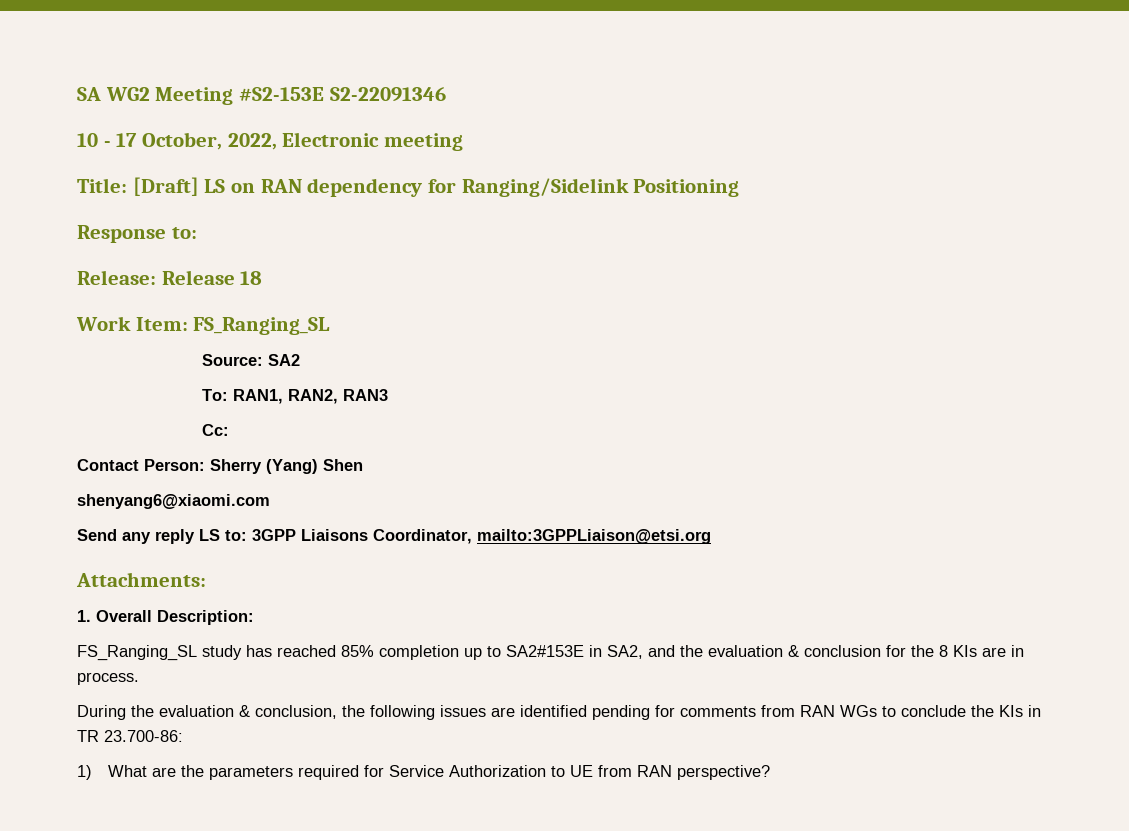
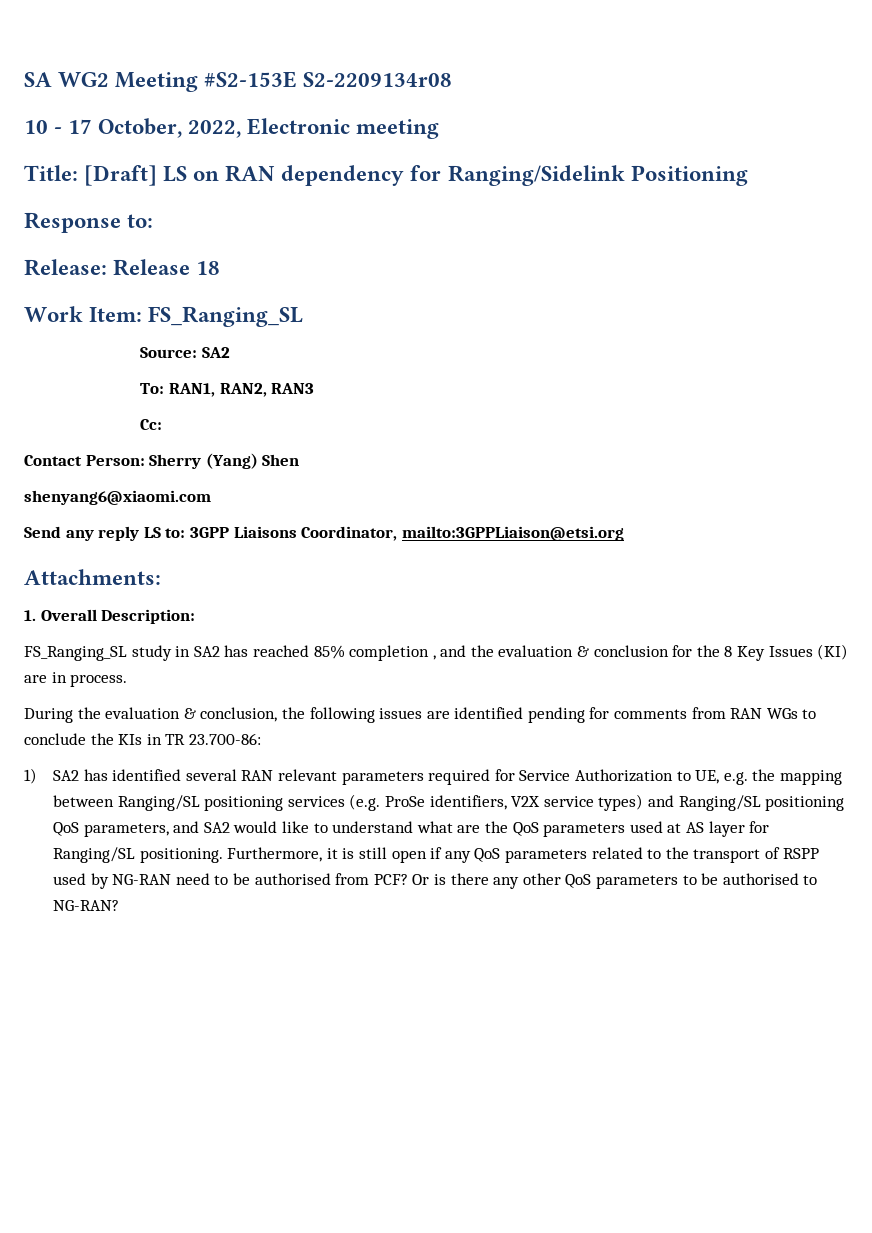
- SA WG2 Meeting #S2-153E S2-22091346
+ SA WG2 Meeting #S2-153E S2-2209134r08
- FS_Ranging_SL study has reached 85% completion up to SA2#153E in SA2, and the evaluation & conclusion for the 8 KIs are in process.
+ FS_Ranging_SL study in SA2 has reached 85% completion , and the evaluation & conclusion for the 8 Key Issues (KI) are in process.
- 1) What are the parameters required for Service Authorization to UE from RAN perspective?
+ 1) SA2 has identified several RAN relevant parameters required for Service Authorization to UE, e.g. the mapping between Ranging/SL positioning services (e.g. ProSe identifiers, V2X service types) and Ranging/SL positioning QoS parameters, and SA2 would like to understand what are the QoS parameters used at AS layer for Ranging/SL positioning. Furthermore, it is still open if any QoS parameters related to the transport of RSPP used by NG-RAN need to be authorised from PCF? Or is there any other QoS parameters to be authorised to NG-RAN?

